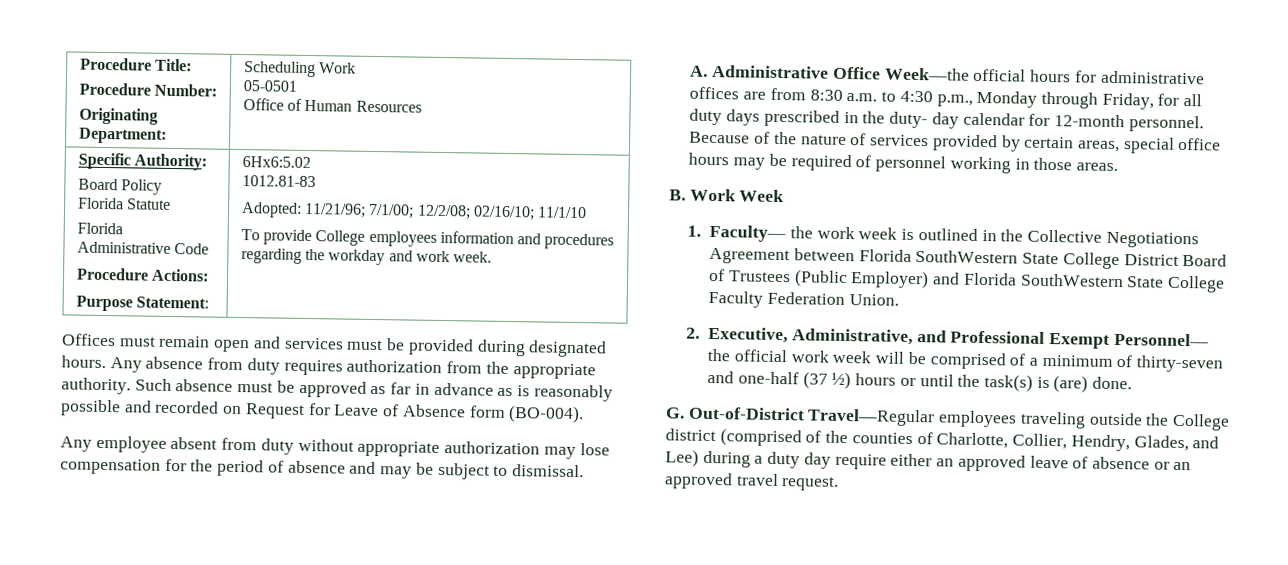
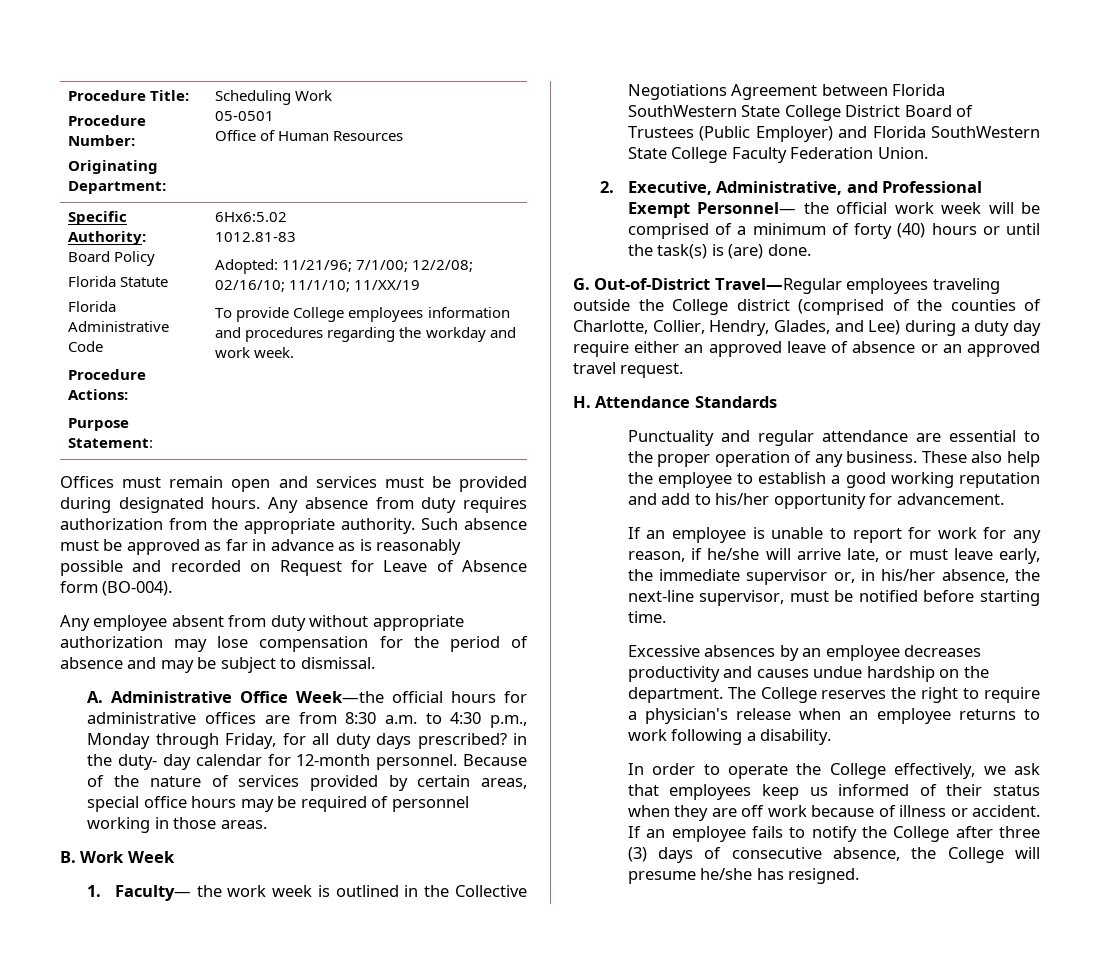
  Specific Authority:
  Board Policy
  Florida Statute
  Florida Administrative Code
  Procedure Actions:
  Purpose Statement: | 6Hx6:5.02
  1012.81-83
- Adopted: 11/21/96; 7/1/00; 12/2/08; 02/16/10; 11/1/10
+ Adopted: 11/21/96; 7/1/00; 12/2/08; 02/16/10; 11/1/10; 11/XX/19
- A. Administrative Office Week—the official hours for administrative offices are from 8:30 a.m. to 4:30 p.m., Monday through Friday, for all duty days prescribed in the duty- day calendar for 12-month personnel.
+ A. Administrative Office Week—the official hours for administrative offices are from 8:30 a.m. to 4:30 p.m., Monday through Friday, for all duty days prescribed? in the duty- day calendar for 12-month personnel.
- 2. Executive, Administrative, and Professional Exempt Personnel— the official work week will be comprised of a minimum of thirty-seven and one-half (37 ½) hours or until the task(s) is (are) done.
+ 2. Executive, Administrative, and Professional Exempt Personnel— the official work week will be comprised of a minimum of forty (40) hours or until the task(s) is (are) done.
+ H. Attendance Standards
+ Punctuality and regular attendance are essential to the proper operation of any business. These also help the employee to establish a good working reputation and add to his/her opportunity for advancement.
+ If an employee is unable to report for work for any reason, if he/she will arrive late, or must leave early, the immediate supervisor or, in his/her absence, the next-line supervisor, must be notified before starting time.
+ Excessive absences by an employee decreases productivity and causes undue hardship on the department. The College reserves the right to require a physician's release when an employee returns to work following a disability.
+ In order to operate the College effectively, we ask that employees keep us informed of their status when they are off work because of illness or accident. If an employee fails to notify the College after three (3) days of consecutive absence, the College will presume he/she has resigned.

